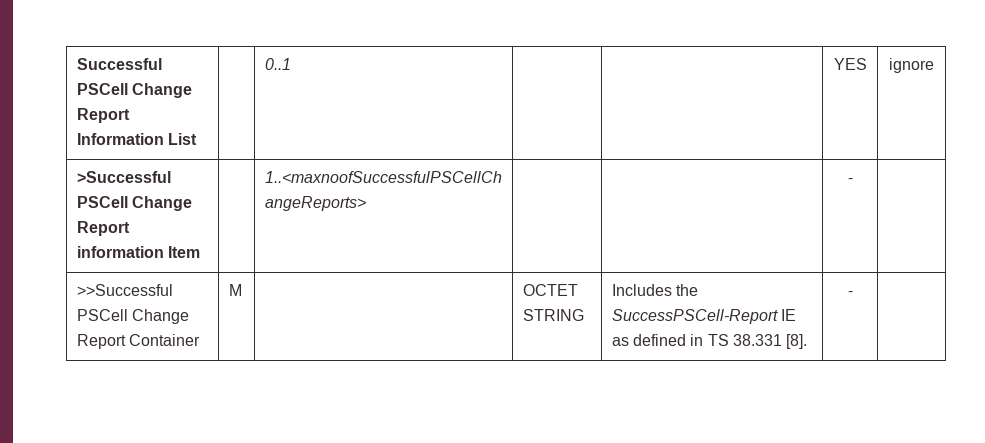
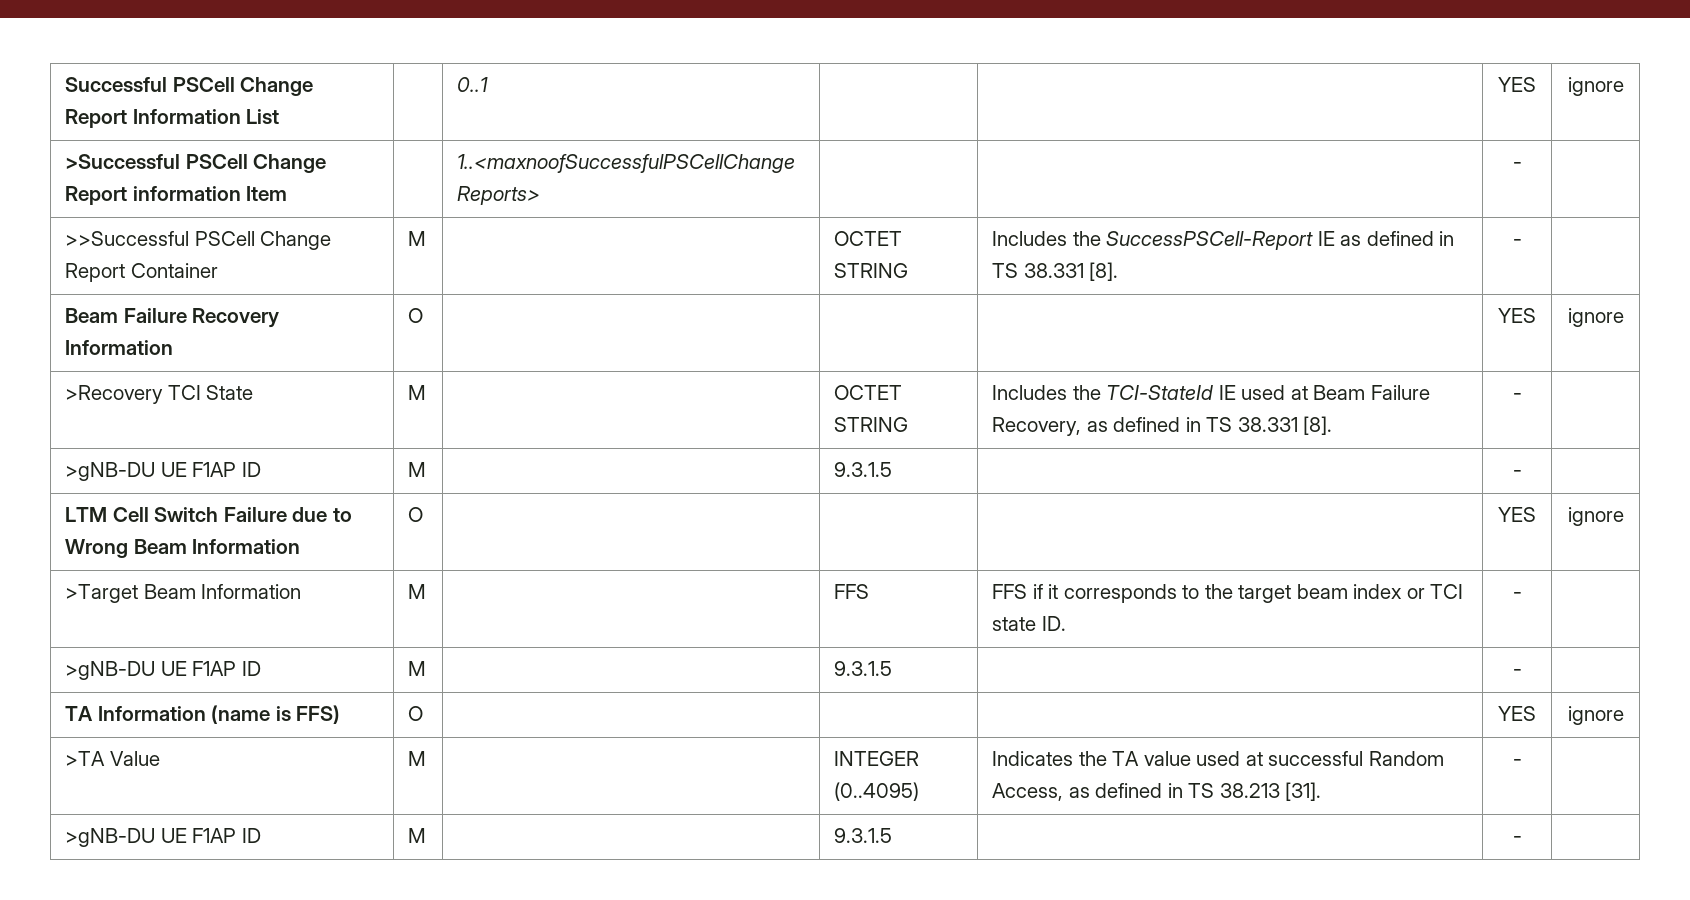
+ Beam Failure Recovery Information | O | | | | YES | ignore
+ >Recovery TCI State | M | | OCTET STRING | Includes the TCI-StateId IE used at Beam Failure Recovery, as defined in TS 38.331 [8]. | - |
+ >gNB-DU UE F1AP ID | M | | 9.3.1.5 | | - |
+ LTM Cell Switch Failure due to Wrong Beam Information | O | | | | YES | ignore
+ >Target Beam Information | M | | FFS | FFS if it corresponds to the target beam index or TCI state ID. | - |
+ >gNB-DU UE F1AP ID | M | | 9.3.1.5 | | - |
+ TA Information (name is FFS) | O | | | | YES | ignore
+ >TA Value | M | | INTEGER (0..4095) | Indicates the TA value used at successful Random Access, as defined in TS 38.213 [31]. | - |
+ >gNB-DU UE F1AP ID | M | | 9.3.1.5 | | - |

